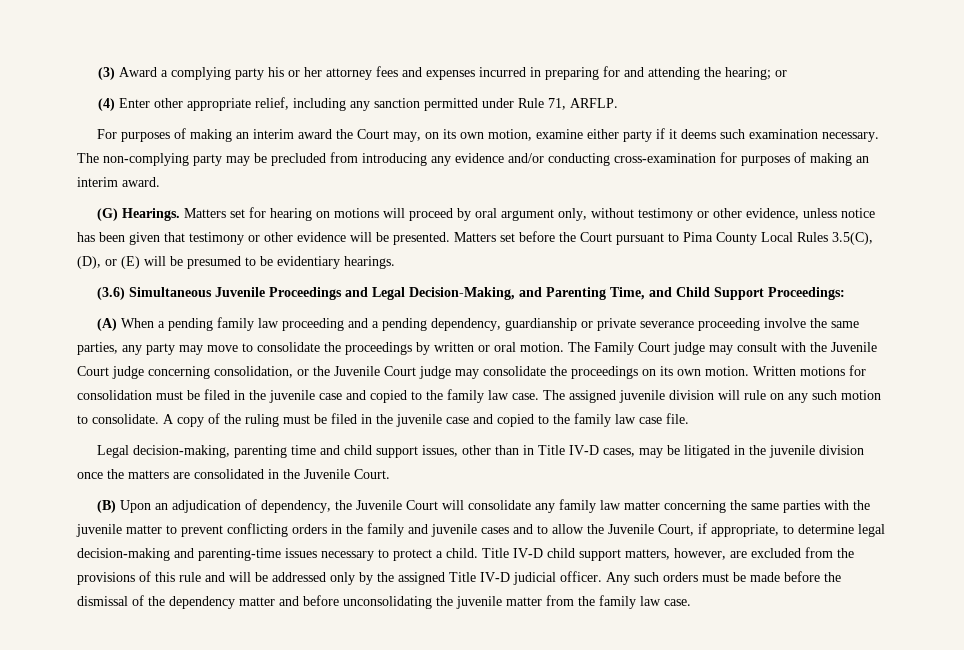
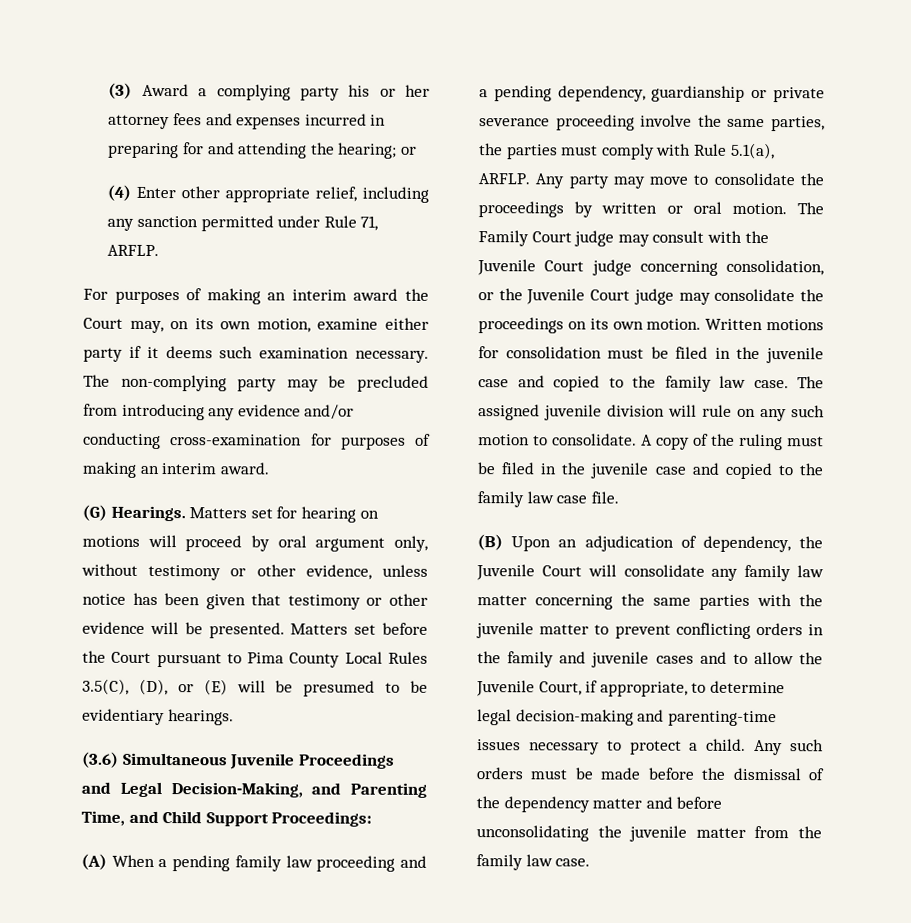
- (A) When a pending family law proceeding and a pending dependency, guardianship or private severance proceeding involve the same parties, any party may move to consolidate the proceedings by written or oral motion.
+ (A) When a pending family law proceeding and a pending dependency, guardianship or private severance proceeding involve the same parties, the parties must comply with Rule 5.1(a), ARFLP. Any party may move to consolidate the proceedings by written or oral motion.
- Legal decision-making, parenting time and child support issues, other than in Title IV-D cases, may be litigated in the juvenile division once the matters are consolidated in the Juvenile Court.
- Title IV-D child support matters, however, are excluded from the provisions of this rule and will be addressed only by the assigned Title IV-D judicial officer.

